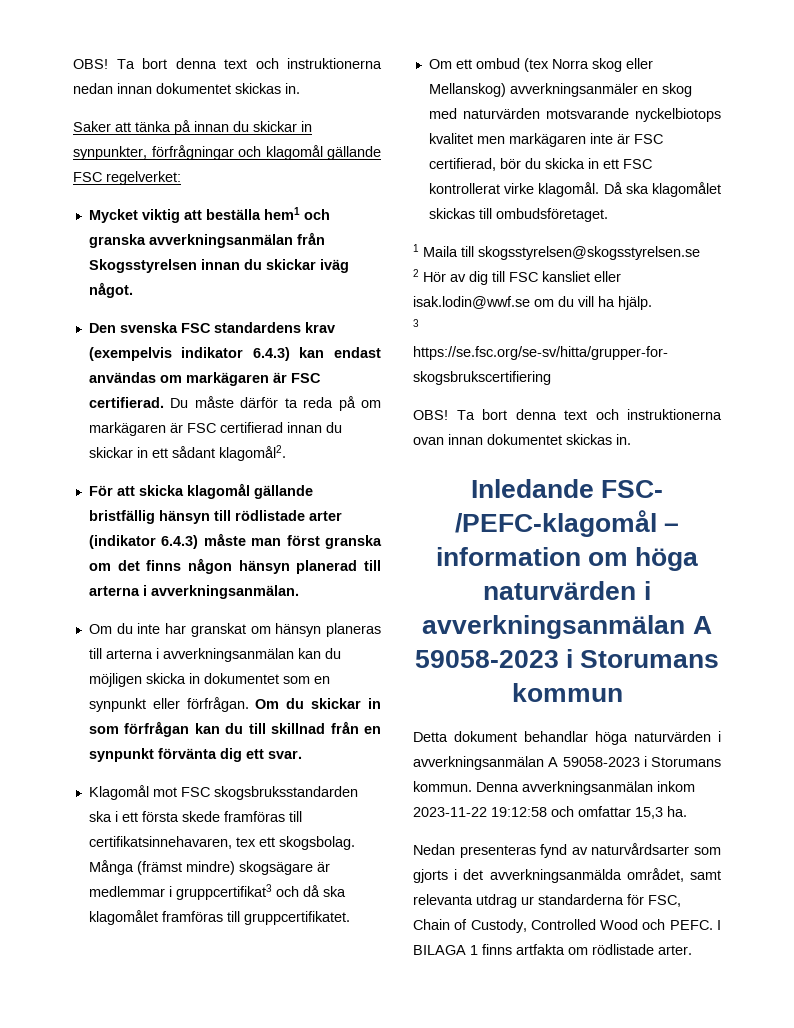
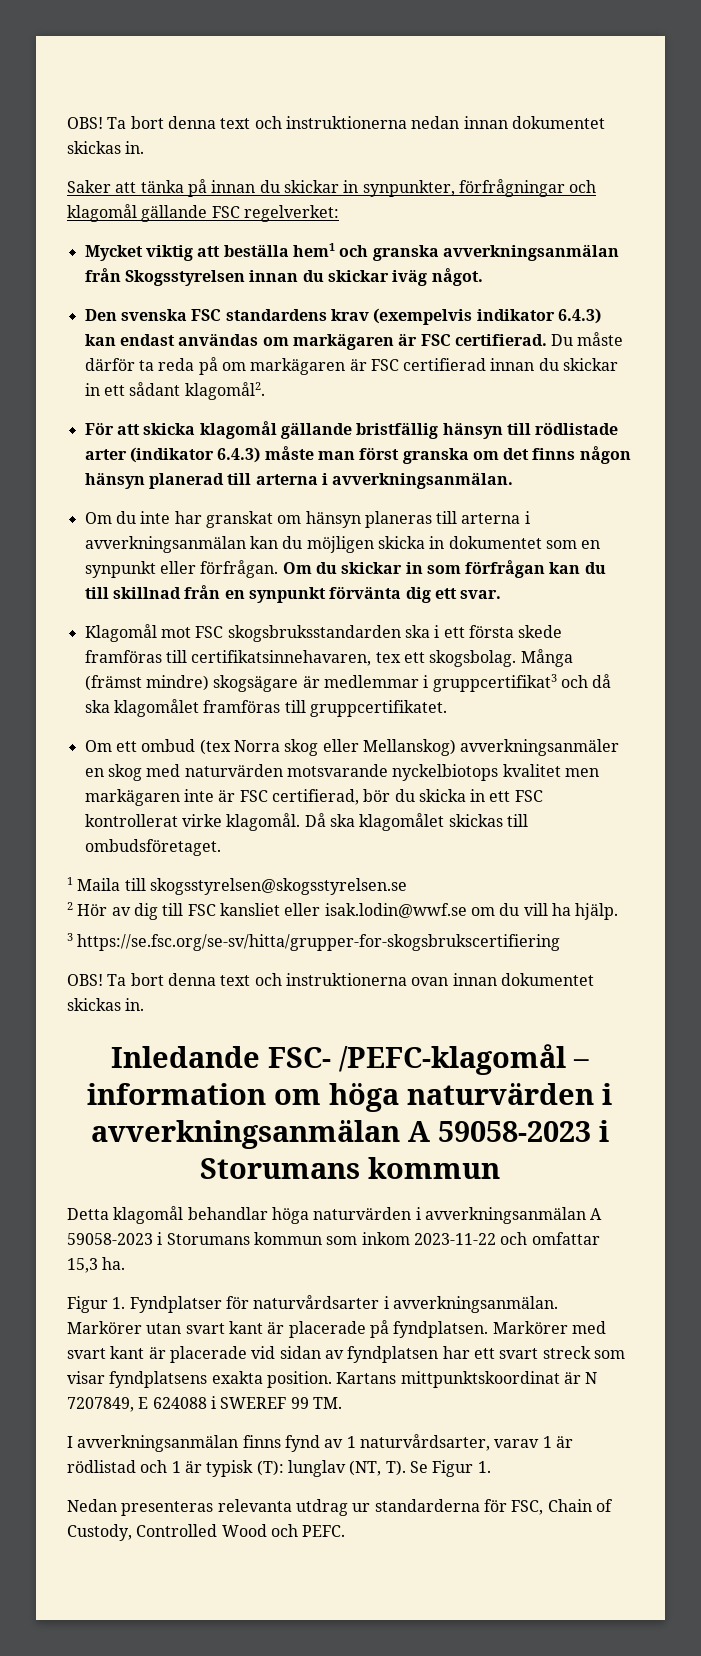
- Detta dokument behandlar höga naturvärden i avverkningsanmälan A 59058-2023 i Storumans kommun. Denna avverkningsanmälan inkom 2023-11-22 19:12:58 och omfattar 15,3 ha.
+ Detta klagomål behandlar höga naturvärden i avverkningsanmälan A 59058-2023 i Storumans kommun som inkom 2023-11-22 och omfattar 15,3 ha.
- Nedan presenteras fynd av naturvårdsarter som gjorts i det avverkningsanmälda området, samt relevanta utdrag ur standarderna för FSC, Chain of Custody, Controlled Wood och PEFC. I BILAGA 1 finns artfakta om rödlistade arter.
+ Figur 1. Fyndplatser för naturvårdsarter i avverkningsanmälan. Markörer utan svart kant är placerade på fyndplatsen. Markörer med svart kant är placerade vid sidan av fyndplatsen har ett svart streck som visar fyndplatsens exakta position. Kartans mittpunktskoordinat är N 7207849, E 624088 i SWEREF 99 TM.
+ I avverkningsanmälan finns fynd av 1 naturvårdsarter, varav 1 är rödlistad och 1 är typisk (T): lunglav (NT, T). Se Figur 1.
+ Nedan presenteras relevanta utdrag ur standarderna för FSC, Chain of Custody, Controlled Wood och PEFC.

